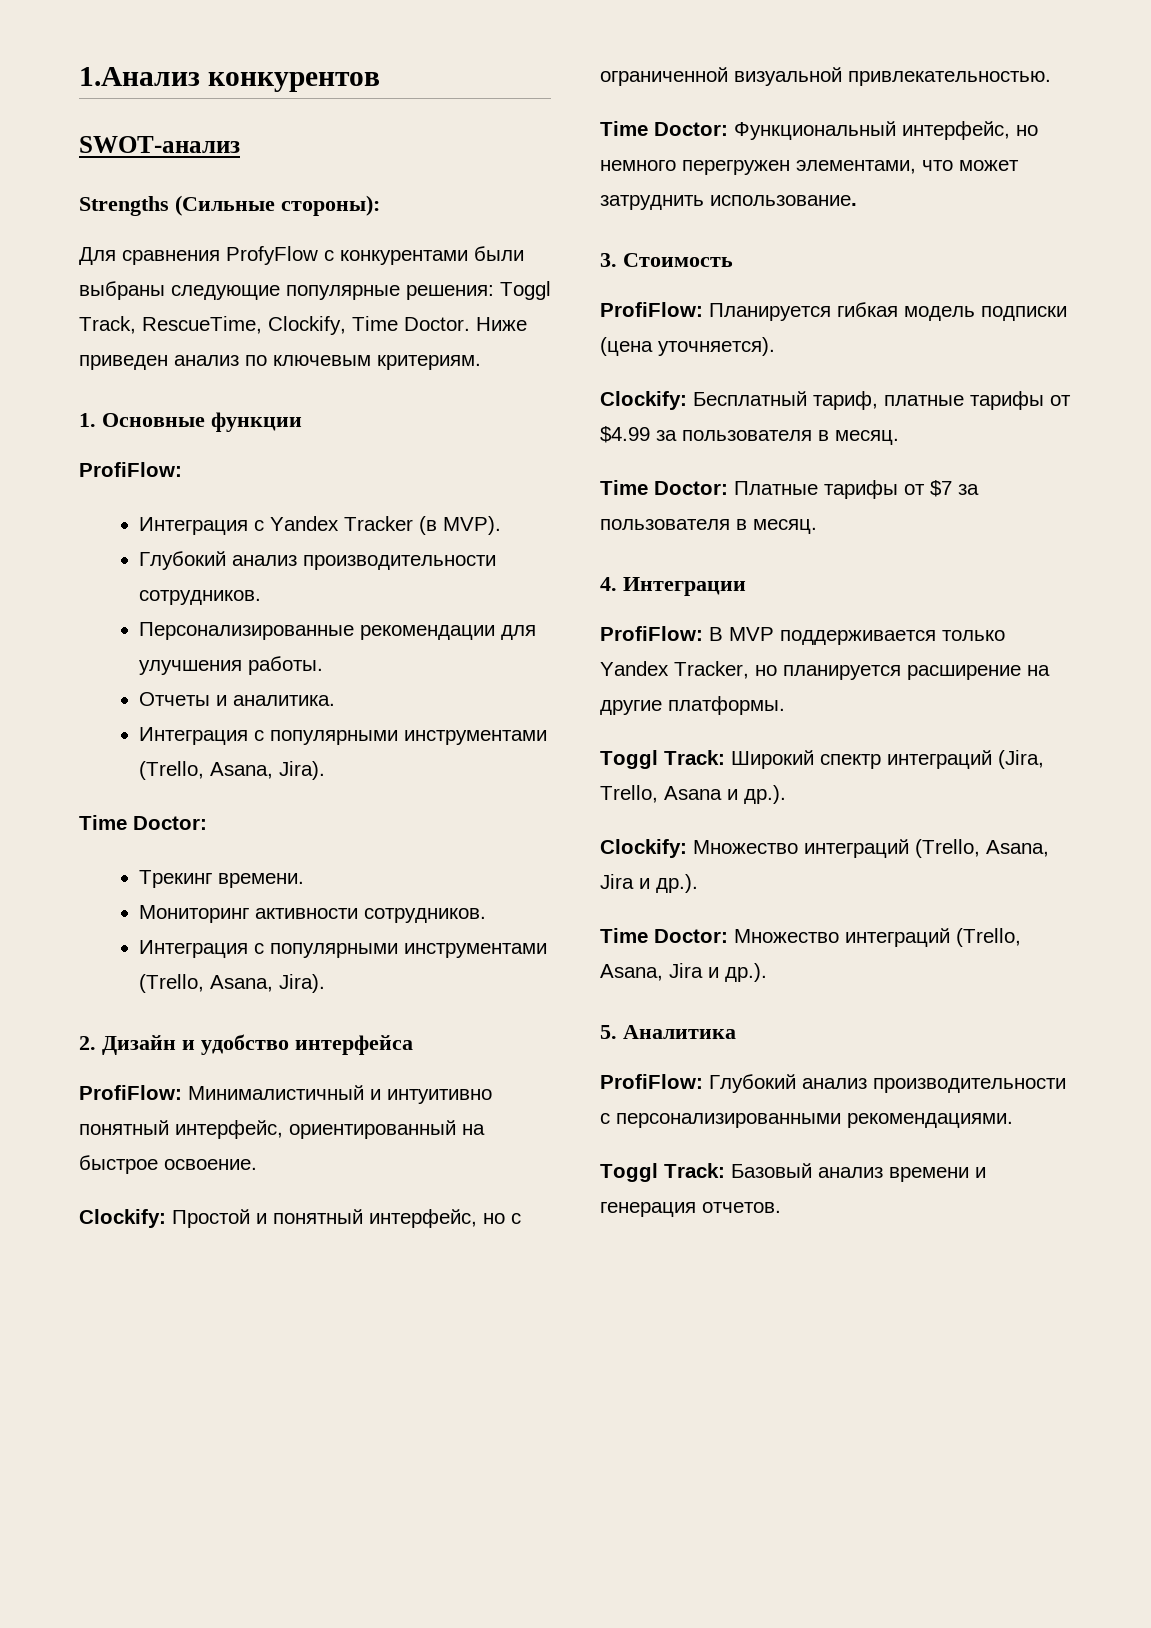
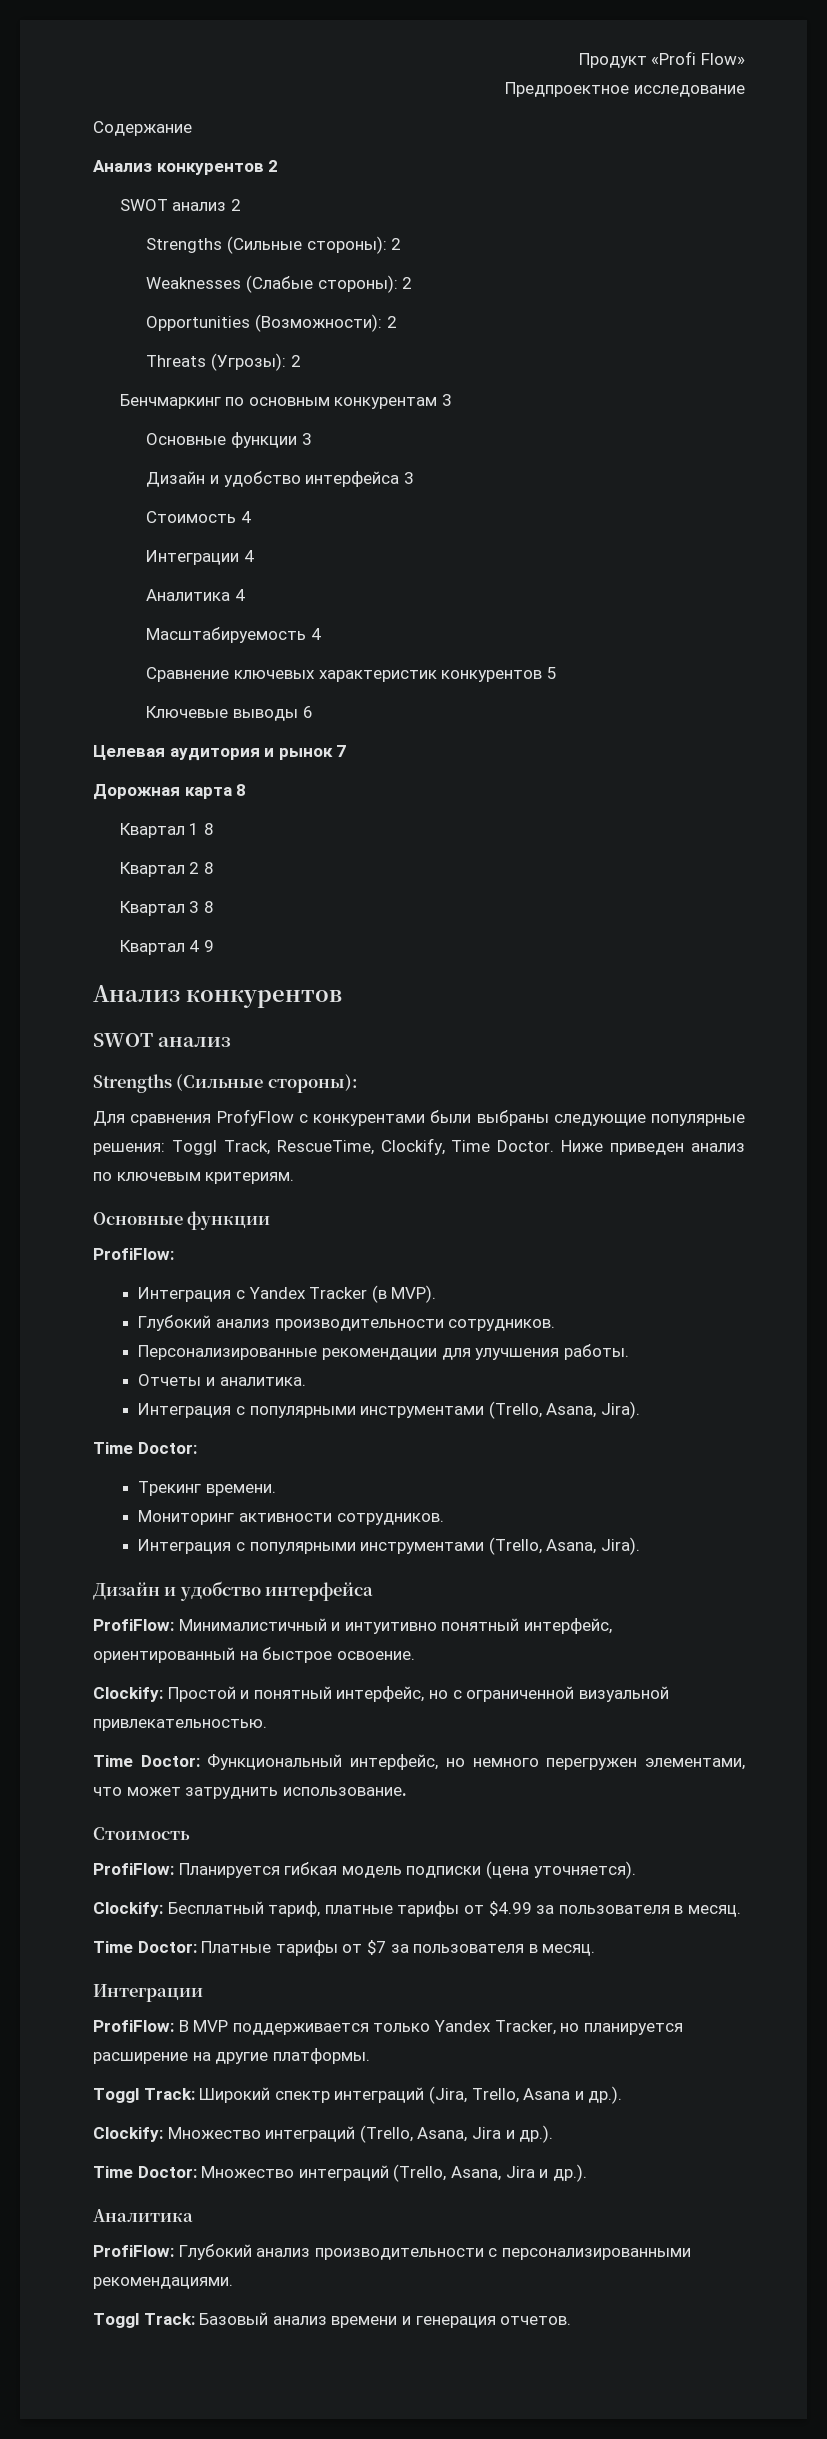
- 1.Анализ конкурентов
- SWOT-анализ
+ Продукт «Profi Flow»
+ Предпроектное исследование
+ Содержание
+ Анализ конкурентов 2
+ SWOT анализ 2
+ Strengths (Сильные стороны): 2
+ Weaknesses (Слабые стороны): 2
+ Opportunities (Возможности): 2
+ Threats (Угрозы): 2
+ Бенчмаркинг по основным конкурентам 3
+ Основные функции 3
+ Дизайн и удобство интерфейса 3
+ Стоимость 4
+ Интеграции 4
+ Аналитика 4
+ Масштабируемость 4
+ Сравнение ключевых характеристик конкурентов 5
+ Ключевые выводы 6
+ Целевая аудитория и рынок 7
+ Дорожная карта 8
+ Квартал 1 8
+ Квартал 2 8
+ Квартал 3 8
+ Квартал 4 9
+ Анализ конкурентов
+ SWOT анализ
  Ниже приведен анализ по ключевым критериям.
- 1. Основные функции
+ Основные функции
  Мониторинг активности сотрудников.
  Интеграция с популярными инструментами (Trello, Asana, Jira).
- 2. Дизайн и удобство интерфейса
+ Дизайн и удобство интерфейса
  Time Doctor: Функциональный интерфейс, но немного перегружен элементами, что может затруднить использование.
- 3. Стоимость
+ Стоимость
  Time Doctor: Платные тарифы от $7 за пользователя в месяц.
- 4. Интеграции
+ Интеграции
  Time Doctor: Множество интеграций (Trello, Asana, Jira и др.).
- 5. Аналитика
+ Аналитика

